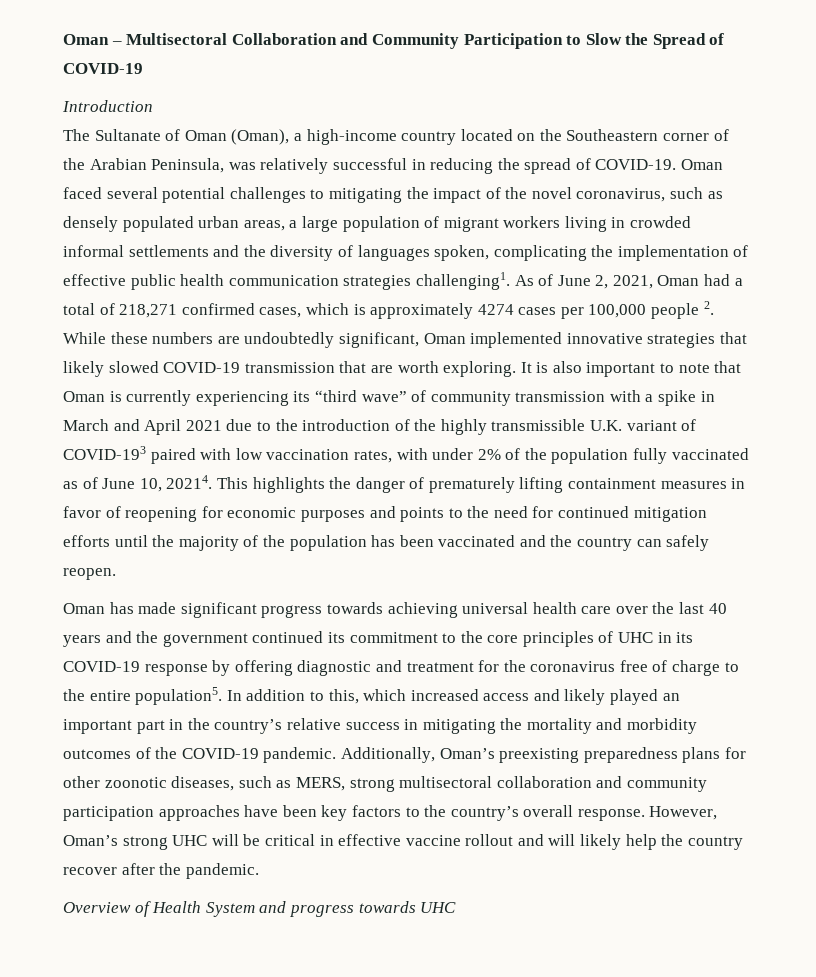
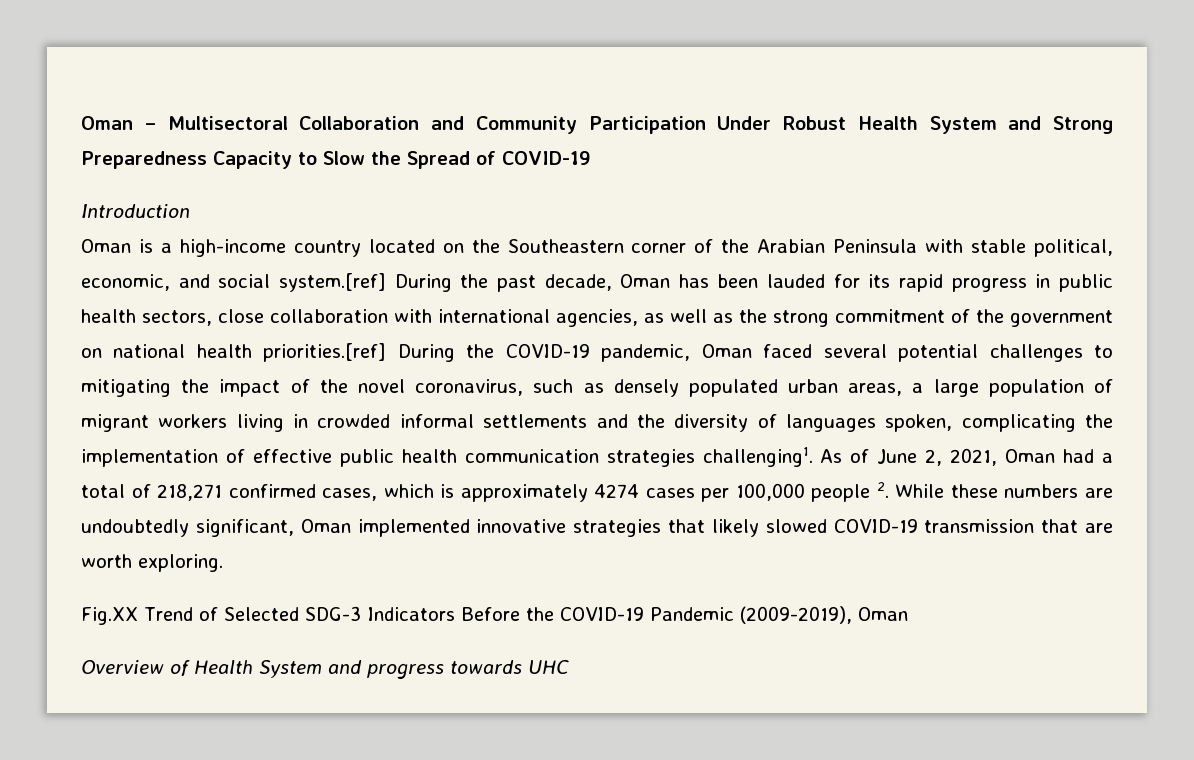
- Oman – Multisectoral Collaboration and Community Participation to Slow the Spread of COVID-19
+ Oman – Multisectoral Collaboration and Community Participation Under Robust Health System and Strong Preparedness Capacity to Slow the Spread of COVID-19
- The Sultanate of Oman (Oman), a high-income country located on the Southeastern corner of the Arabian Peninsula, was relatively successful in reducing the spread of COVID-19. Oman faced several potential challenges to mitigating the impact of the novel coronavirus, such as densely populated urban areas, a large population of migrant workers living in crowded informal settlements and the diversity of languages spoken, complicating the implementation of effective public health communication strategies challenging1.
+ Oman is a high-income country located on the Southeastern corner of the Arabian Peninsula with stable political, economic, and social system.[ref] During the past decade, Oman has been lauded for its rapid progress in public health sectors, close collaboration with international agencies, as well as the strong commitment of the government on national health priorities.[ref] During the COVID-19 pandemic, Oman faced several potential challenges to mitigating the impact of the novel coronavirus, such as densely populated urban areas, a large population of migrant workers living in crowded informal settlements and the diversity of languages spoken, complicating the implementation of effective public health communication strategies challenging1.
- As of June 2, 2021, Oman had a total of 218,271 confirmed cases, which is approximately 4274 cases per 100,000 people 2. While these numbers are undoubtedly significant, Oman implemented innovative strategies that likely slowed COVID-19 transmission that are worth exploring. It is also important to note that Oman is currently experiencing its “third wave” of community transmission with a spike in March and April 2021 due to the introduction of the highly transmissible U.K. variant of COVID-193 paired with low vaccination rates, with under 2% of the population fully vaccinated as of June 10, 20214. This highlights the danger of prematurely lifting containment measures in favor of reopening for economic purposes and points to the need for continued mitigation efforts until the majority of the population has been vaccinated and the country can safely reopen.
- Oman has made significant progress towards achieving universal health care over the last 40 years and the government continued its commitment to the core principles of UHC in its COVID-19 response by offering diagnostic and treatment for the coronavirus free of charge to the entire population5. In addition to this, which increased access and likely played an important part in the country’s relative success in mitigating the mortality and morbidity outcomes of the COVID-19 pandemic. Additionally, Oman’s preexisting preparedness plans for other zoonotic diseases, such as MERS, strong multisectoral collaboration and community participation approaches have been key factors to the country’s overall response. However, Oman’s strong UHC will be critical in effective vaccine rollout and will likely help the country recover after the pandemic.
+ As of June 2, 2021, Oman had a total of 218,271 confirmed cases, which is approximately 4274 cases per 100,000 people 2. While these numbers are undoubtedly significant, Oman implemented innovative strategies that likely slowed COVID-19 transmission that are worth exploring.
+ Fig.XX Trend of Selected SDG-3 Indicators Before the COVID-19 Pandemic (2009-2019), Oman

